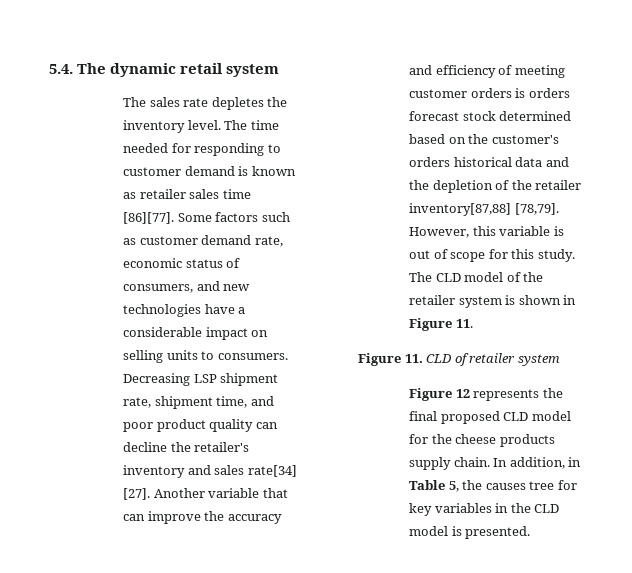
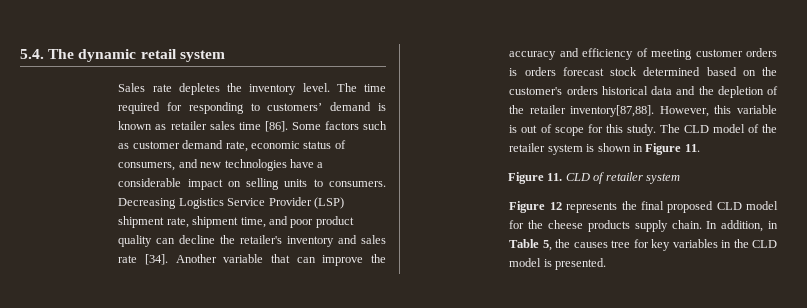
- The sales rate depletes the inventory level.
+ Sales rate depletes the inventory level.
- The time needed for responding to customer demand is known as retailer sales time [86][77].
+ The time required for responding to customers’ demand is known as retailer sales time [86].
- Decreasing LSP shipment rate, shipment time, and poor product quality can decline the retailer's inventory and sales rate[34] [27].
+ Decreasing Logistics Service Provider (LSP) shipment rate, shipment time, and poor product quality can decline the retailer's inventory and sales rate [34].
- Another variable that can improve the accuracy and efficiency of meeting customer orders is orders forecast stock determined based on the customer's orders historical data and the depletion of the retailer inventory[87,88] [78,79].
+ Another variable that can improve the accuracy and efficiency of meeting customer orders is orders forecast stock determined based on the customer's orders historical data and the depletion of the retailer inventory[87,88].

